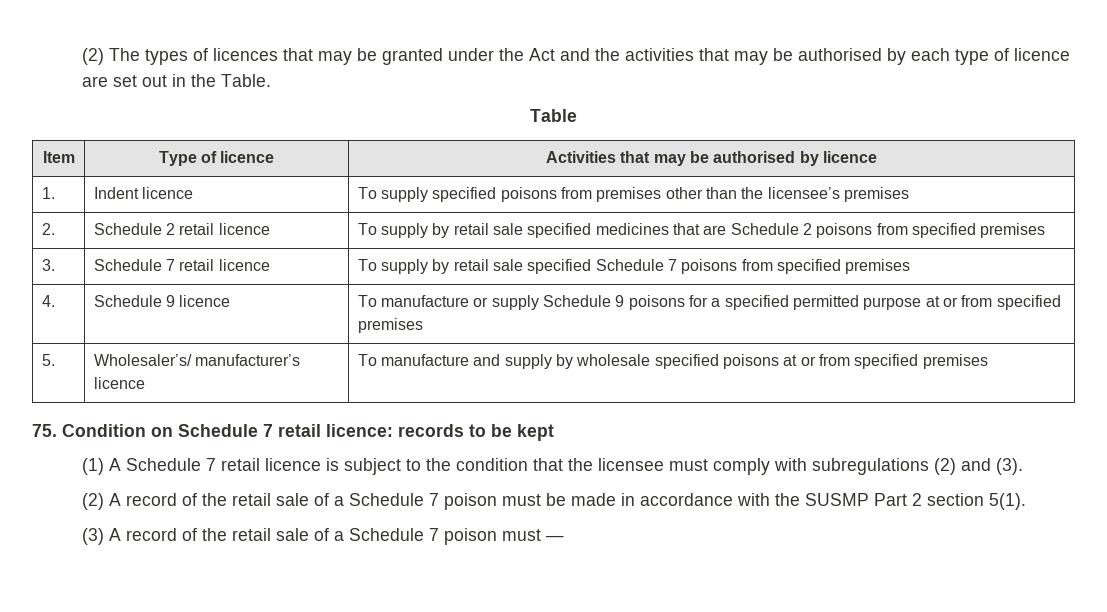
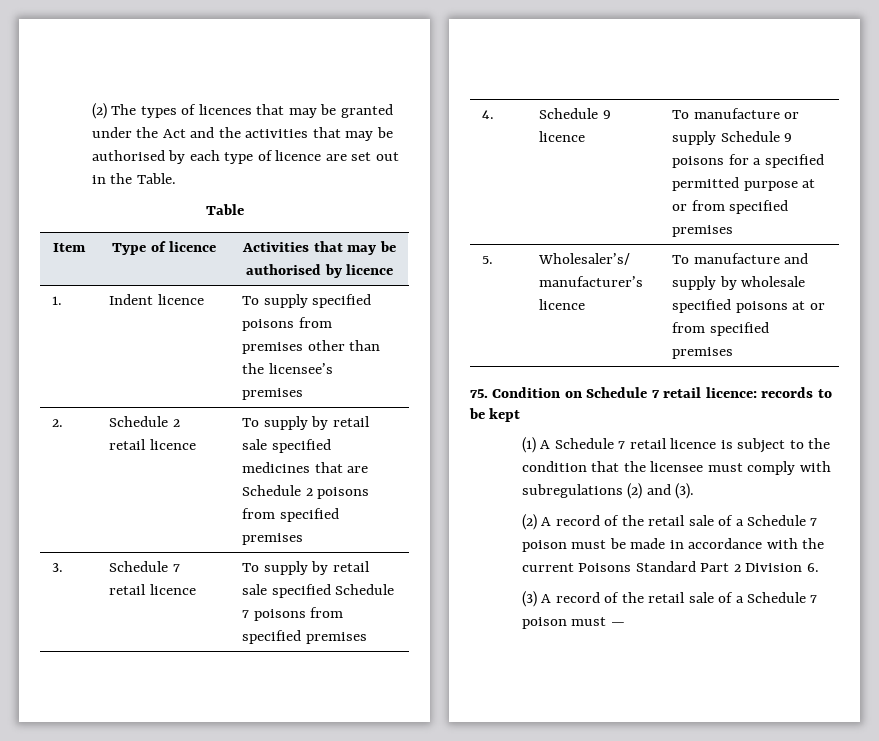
- (2) A record of the retail sale of a Schedule 7 poison must be made in accordance with the SUSMP Part 2 section 5(1).
+ (2) A record of the retail sale of a Schedule 7 poison must be made in accordance with the current Poisons Standard Part 2 Division 6.

